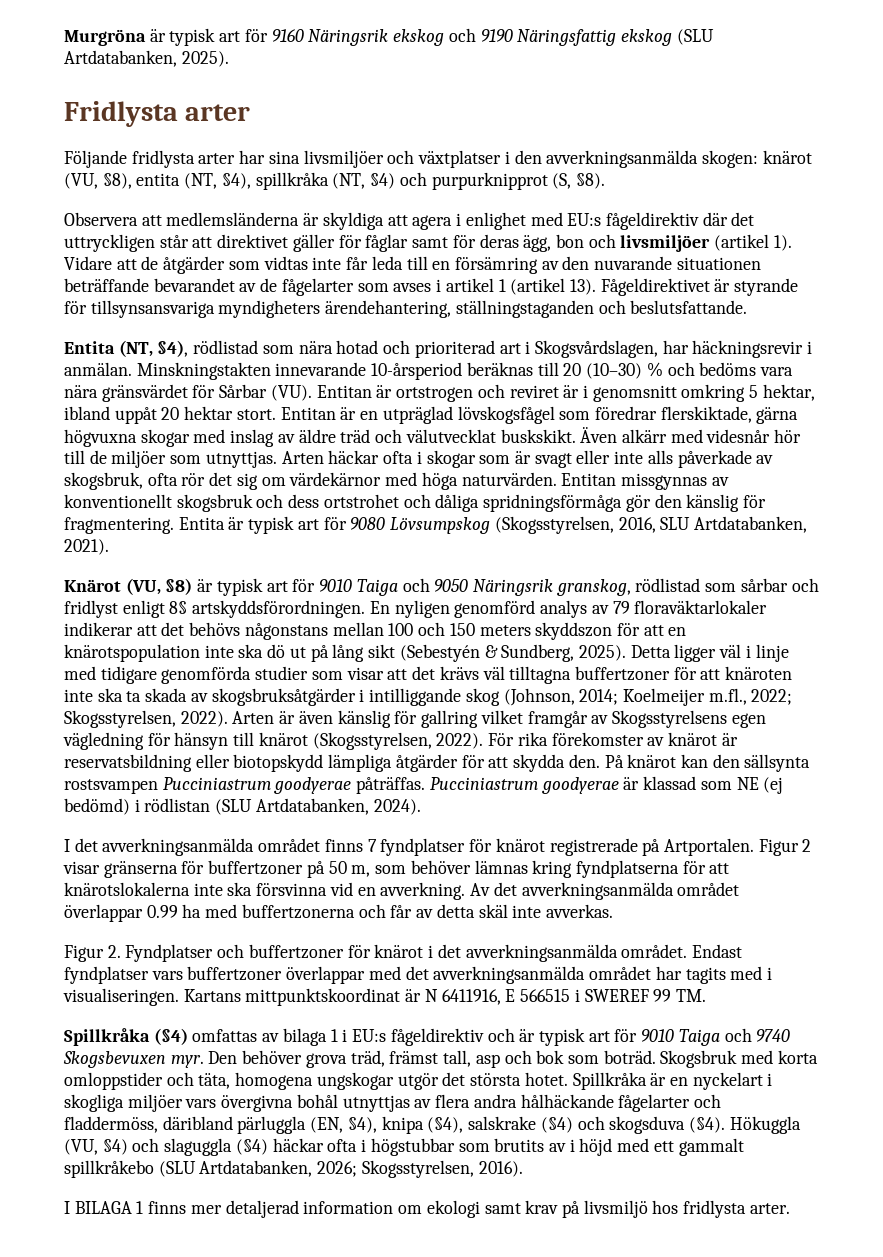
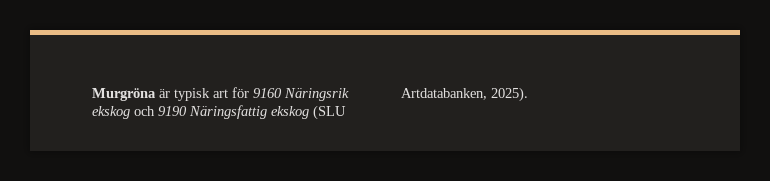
- Fridlysta arter
- Följande fridlysta arter har sina livsmiljöer och växtplatser i den avverkningsanmälda skogen: knärot (VU, §8), entita (NT, §4), spillkråka (NT, §4) och purpurknipprot (S, §8).
- Observera att medlemsländerna är skyldiga att agera i enlighet med EU:s fågeldirektiv där det uttryckligen står att direktivet gäller för fåglar samt för deras ägg, bon och livsmiljöer (artikel 1). Vidare att de åtgärder som vidtas inte får leda till en försämring av den nuvarande situationen beträffande bevarandet av de fågelarter som avses i artikel 1 (artikel 13). Fågeldirektivet är styrande för tillsynsansvariga myndigheters ärendehantering, ställningstaganden och beslutsfattande.
- Entita (NT, §4), rödlistad som nära hotad och prioriterad art i Skogsvårdslagen, har häckningsrevir i anmälan. Minskningstakten innevarande 10-årsperiod beräknas till 20 (10–30) % och bedöms vara nära gränsvärdet för Sårbar (VU). Entitan är ortstrogen och reviret är i genomsnitt omkring 5 hektar, ibland uppåt 20 hektar stort. Entitan är en utpräglad lövskogsfågel som föredrar flerskiktade, gärna högvuxna skogar med inslag av äldre träd och välutvecklat buskskikt. Även alkärr med videsnår hör till de miljöer som utnyttjas. Arten häckar ofta i skogar som är svagt eller inte alls påverkade av skogsbruk, ofta rör det sig om värdekärnor med höga naturvärden. Entitan missgynnas av konventionellt skogsbruk och dess ortstrohet och dåliga spridningsförmåga gör den känslig för fragmentering. Entita är typisk art för 9080 Lövsumpskog (Skogsstyrelsen, 2016, SLU Artdatabanken, 2021).
- Knärot (VU, §8) är typisk art för 9010 Taiga och 9050 Näringsrik granskog, rödlistad som sårbar och fridlyst enligt 8§ artskyddsförordningen. En nyligen genomförd analys av 79 floraväktarlokaler indikerar att det behövs någonstans mellan 100 och 150 meters skyddszon för att en knärotspopulation inte ska dö ut på lång sikt (Sebestyén & Sundberg, 2025). Detta ligger väl i linje med tidigare genomförda studier som visar att det krävs väl tilltagna buffertzoner för att knäroten inte ska ta skada av skogsbruksåtgärder i intilliggande skog (Johnson, 2014; Koelmeijer m.fl., 2022; Skogsstyrelsen, 2022). Arten är även känslig för gallring vilket framgår av Skogsstyrelsens egen vägledning för hänsyn till knärot (Skogsstyrelsen, 2022). För rika förekomster av knärot är reservatsbildning eller biotopskydd lämpliga åtgärder för att skydda den. På knärot kan den sällsynta rostsvampen Pucciniastrum goodyerae påträffas. Pucciniastrum goodyerae är klassad som NE (ej bedömd) i rödlistan (SLU Artdatabanken, 2024).
- I det avverkningsanmälda området finns 7 fyndplatser för knärot registrerade på Artportalen. Figur 2 visar gränserna för buffertzoner på 50 m, som behöver lämnas kring fyndplatserna för att knärotslokalerna inte ska försvinna vid en avverkning. Av det avverkningsanmälda området överlappar 0.99 ha med buffertzonerna och får av detta skäl inte avverkas.
- Figur 2. Fyndplatser och buffertzoner för knärot i det avverkningsanmälda området. Endast fyndplatser vars buffertzoner överlappar med det avverkningsanmälda området har tagits med i visualiseringen. Kartans mittpunktskoordinat är N 6411916, E 566515 i SWEREF 99 TM.
- Spillkråka (§4) omfattas av bilaga 1 i EU:s fågeldirektiv och är typisk art för 9010 Taiga och 9740 Skogsbevuxen myr. Den behöver grova träd, främst tall, asp och bok som boträd. Skogsbruk med korta omloppstider och täta, homogena ungskogar utgör det största hotet. Spillkråka är en nyckelart i skogliga miljöer vars övergivna bohål utnyttjas av flera andra hålhäckande fågelarter och fladdermöss, däribland pärluggla (EN, §4), knipa (§4), salskrake (§4) och skogsduva (§4). Hökuggla (VU, §4) och slaguggla (§4) häckar ofta i högstubbar som brutits av i höjd med ett gammalt spillkråkebo (SLU Artdatabanken, 2026; Skogsstyrelsen, 2016).
- I BILAGA 1 finns mer detaljerad information om ekologi samt krav på livsmiljö hos fridlysta arter.

